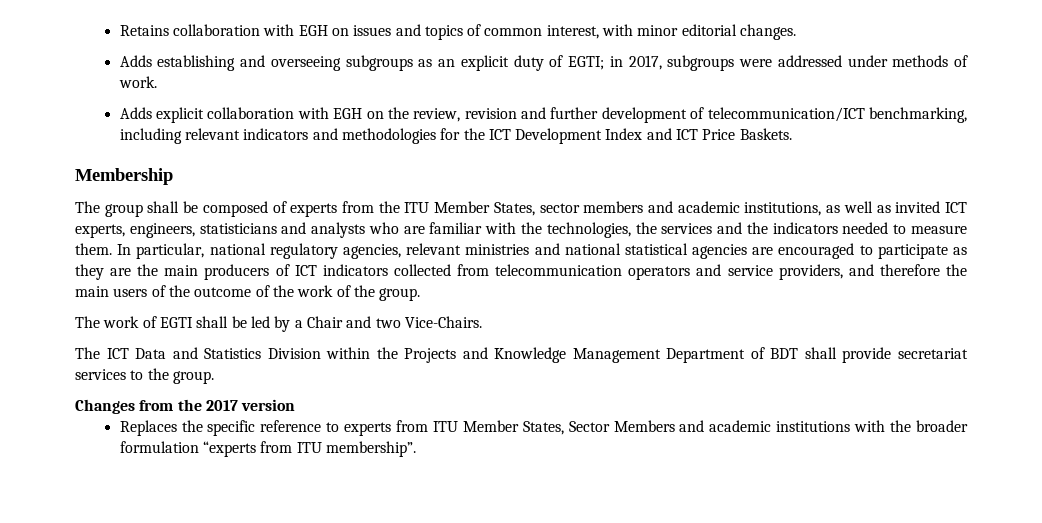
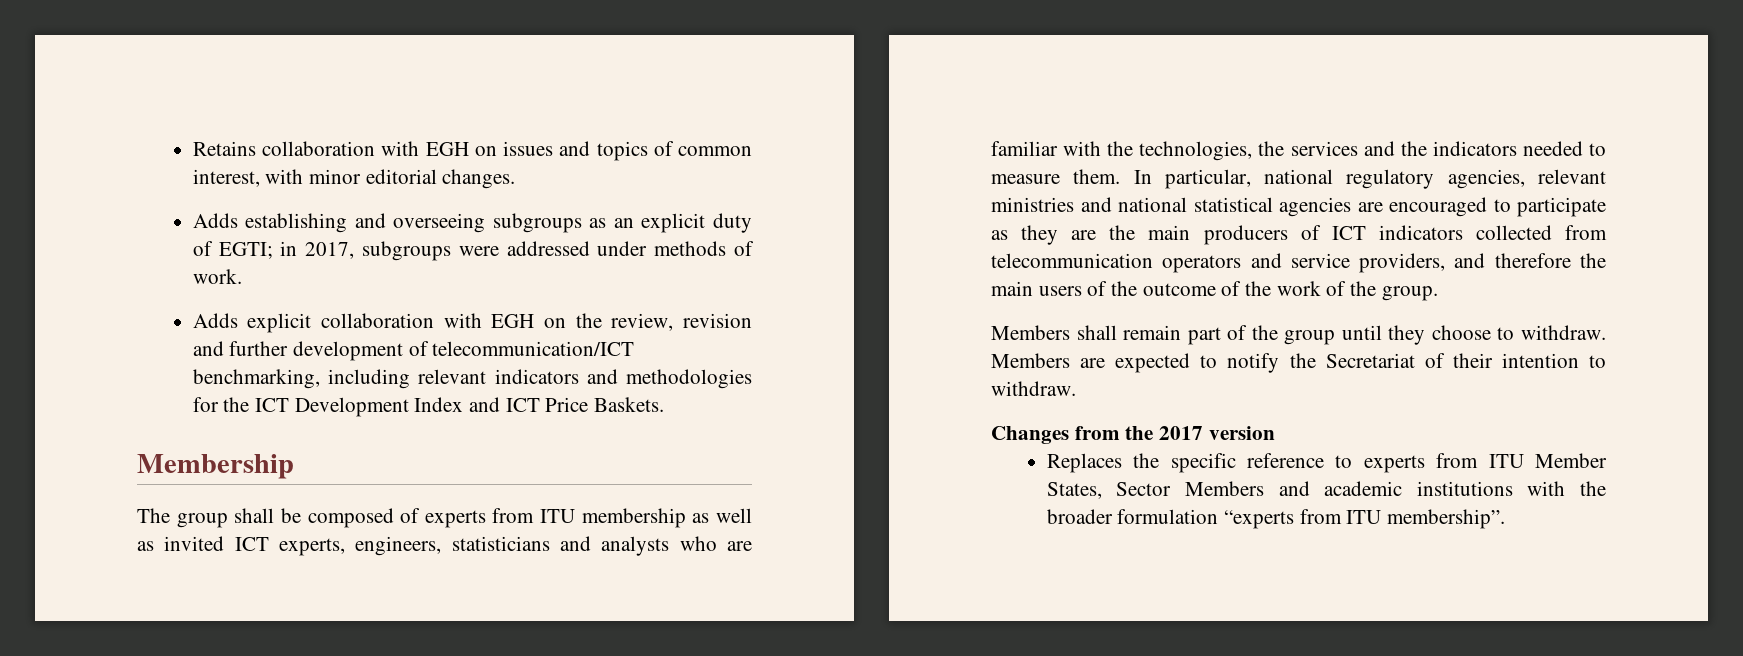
- The group shall be composed of experts from the ITU Member States, sector members and academic institutions, as well as invited ICT experts, engineers, statisticians and analysts who are familiar with the technologies, the services and the indicators needed to measure them.
+ The group shall be composed of experts from ITU membership as well as invited ICT experts, engineers, statisticians and analysts who are familiar with the technologies, the services and the indicators needed to measure them.
- The work of EGTI shall be led by a Chair and two Vice-Chairs.
- The ICT Data and Statistics Division within the Projects and Knowledge Management Department of BDT shall provide secretariat services to the group.
+ Members shall remain part of the group until they choose to withdraw. Members are expected to notify the Secretariat of their intention to withdraw.

